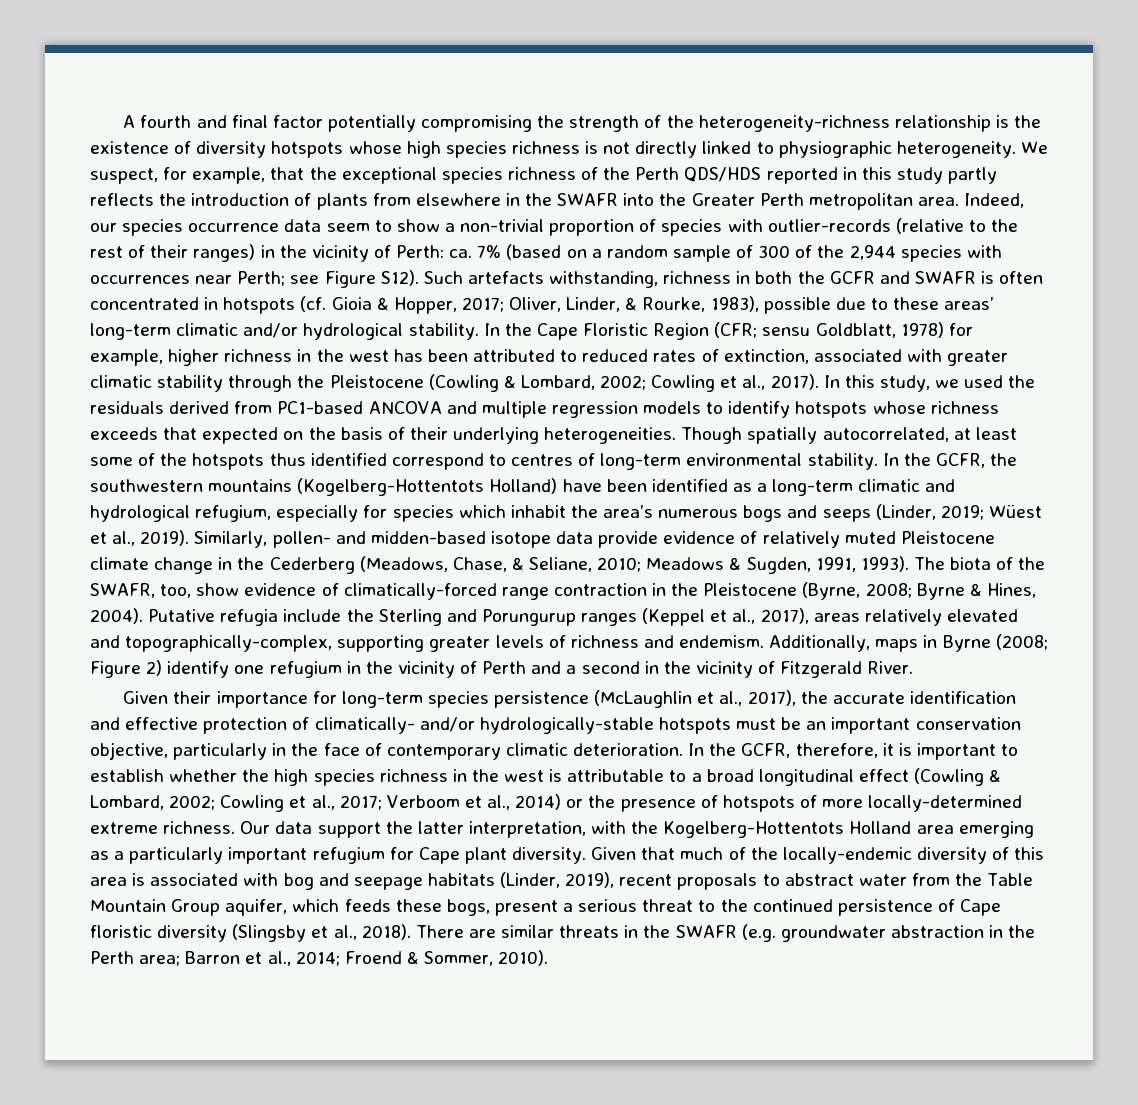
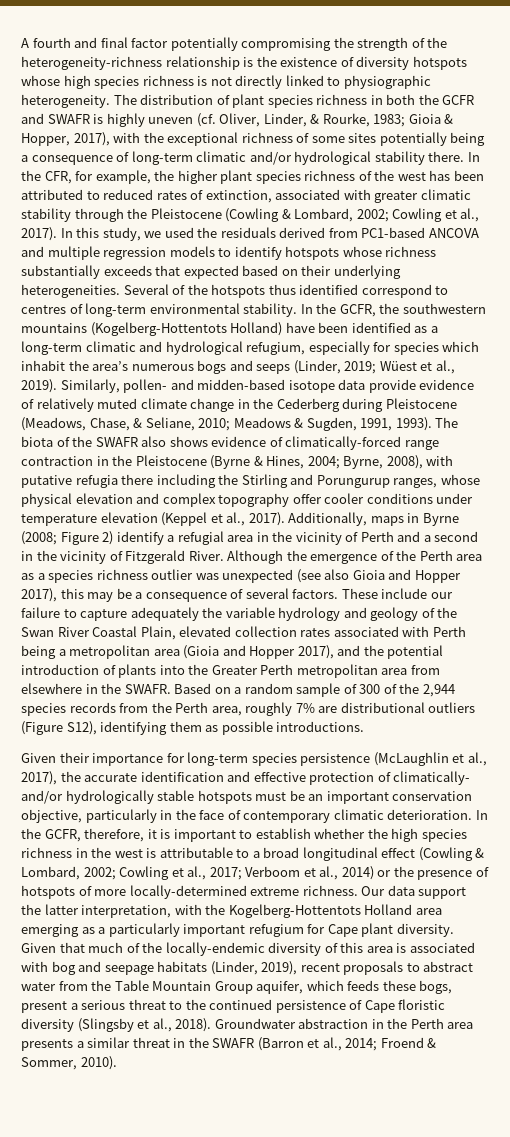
- We suspect, for example, that the exceptional species richness of the Perth QDS/HDS reported in this study partly reflects the introduction of plants from elsewhere in the SWAFR into the Greater Perth metropolitan area. Indeed, our species occurrence data seem to show a non-trivial proportion of species with outlier-records (relative to the rest of their ranges) in the vicinity of Perth: ca. 7% (based on a random sample of 300 of the 2,944 species with occurrences near Perth; see Figure S12). Such artefacts withstanding, richness in both the GCFR and SWAFR is often concentrated in hotspots (cf. Gioia & Hopper, 2017; Oliver, Linder, & Rourke, 1983), possible due to these areas’ long-term climatic and/or hydrological stability. In the Cape Floristic Region (CFR; sensu Goldblatt, 1978) for example, higher richness in the west has been attributed to reduced rates of extinction, associated with greater climatic stability through the Pleistocene (Cowling & Lombard, 2002; Cowling et al., 2017).
+ The distribution of plant species richness in both the GCFR and SWAFR is highly uneven (cf. Oliver, Linder, & Rourke, 1983; Gioia & Hopper, 2017), with the exceptional richness of some sites potentially being a consequence of long-term climatic and/or hydrological stability there. In the CFR, for example, the higher plant species richness of the west has been attributed to reduced rates of extinction, associated with greater climatic stability through the Pleistocene (Cowling & Lombard, 2002; Cowling et al., 2017).
- In this study, we used the residuals derived from PC1-based ANCOVA and multiple regression models to identify hotspots whose richness exceeds that expected on the basis of their underlying heterogeneities. Though spatially autocorrelated, at least some of the hotspots thus identified correspond to centres of long-term environmental stability.
+ In this study, we used the residuals derived from PC1-based ANCOVA and multiple regression models to identify hotspots whose richness substantially exceeds that expected based on their underlying heterogeneities. Several of the hotspots thus identified correspond to centres of long-term environmental stability.
- Similarly, pollen- and midden-based isotope data provide evidence of relatively muted Pleistocene climate change in the Cederberg (Meadows, Chase, & Seliane, 2010; Meadows & Sugden, 1991, 1993).
+ Similarly, pollen- and midden-based isotope data provide evidence of relatively muted climate change in the Cederberg during Pleistocene (Meadows, Chase, & Seliane, 2010; Meadows & Sugden, 1991, 1993).
- The biota of the SWAFR, too, show evidence of climatically-forced range contraction in the Pleistocene (Byrne, 2008; Byrne & Hines, 2004). Putative refugia include the Sterling and Porungurup ranges (Keppel et al., 2017), areas relatively elevated and topographically-complex, supporting greater levels of richness and endemism.
+ The biota of the SWAFR also shows evidence of climatically-forced range contraction in the Pleistocene (Byrne & Hines, 2004; Byrne, 2008), with putative refugia there including the Stirling and Porungurup ranges, whose physical elevation and complex topography offer cooler conditions under temperature elevation (Keppel et al., 2017).
- Additionally, maps in Byrne (2008; Figure 2) identify one refugium in the vicinity of Perth and a second in the vicinity of Fitzgerald River.
+ Additionally, maps in Byrne (2008; Figure 2) identify a refugial area in the vicinity of Perth and a second in the vicinity of Fitzgerald River. Although the emergence of the Perth area as a species richness outlier was unexpected (see also Gioia and Hopper 2017), this may be a consequence of several factors. These include our failure to capture adequately the variable hydrology and geology of the Swan River Coastal Plain, elevated collection rates associated with Perth being a metropolitan area (Gioia and Hopper 2017), and the potential introduction of plants into the Greater Perth metropolitan area from elsewhere in the SWAFR. Based on a random sample of 300 of the 2,944 species records from the Perth area, roughly 7% are distributional outliers (Figure S12), identifying them as possible introductions.
- Given their importance for long-term species persistence (McLaughlin et al., 2017), the accurate identification and effective protection of climatically- and/or hydrologically-stable hotspots must be an important conservation objective, particularly in the face of contemporary climatic deterioration.
+ Given their importance for long-term species persistence (McLaughlin et al., 2017), the accurate identification and effective protection of climatically- and/or hydrologically stable hotspots must be an important conservation objective, particularly in the face of contemporary climatic deterioration.
- There are similar threats in the SWAFR (e.g. groundwater abstraction in the Perth area; Barron et al., 2014; Froend & Sommer, 2010).
+ Groundwater abstraction in the Perth area presents a similar threat in the SWAFR (Barron et al., 2014; Froend & Sommer, 2010).

